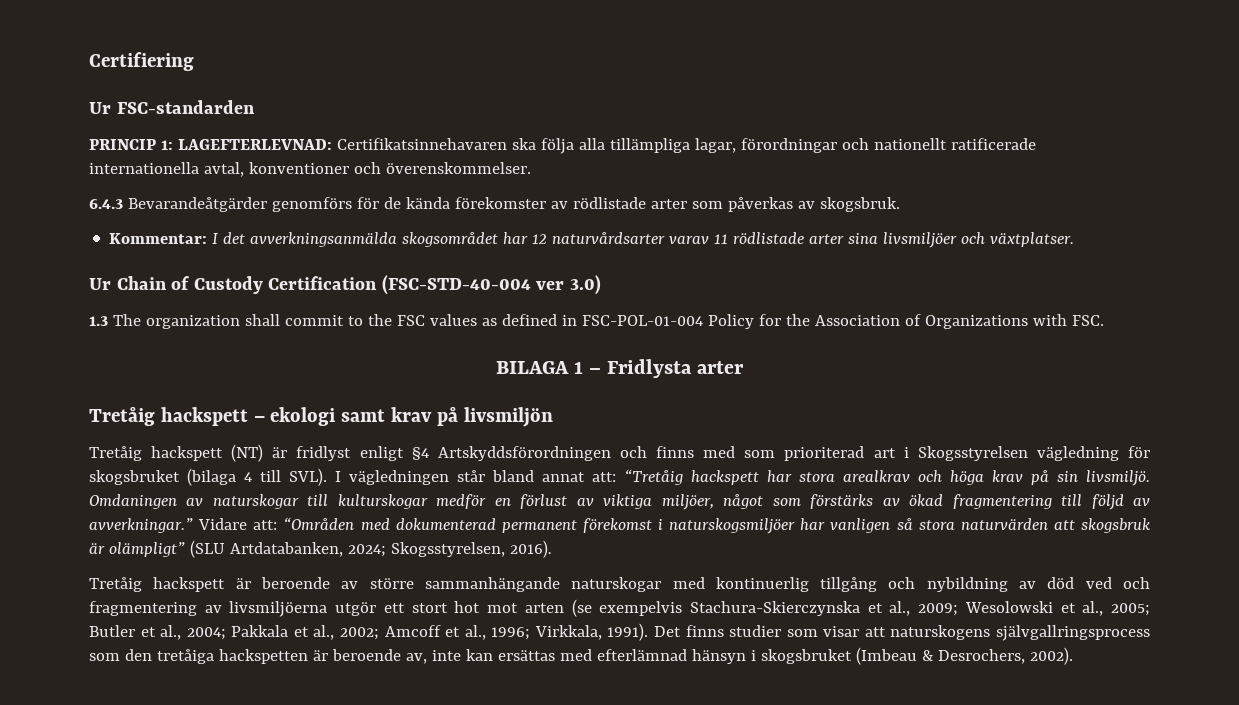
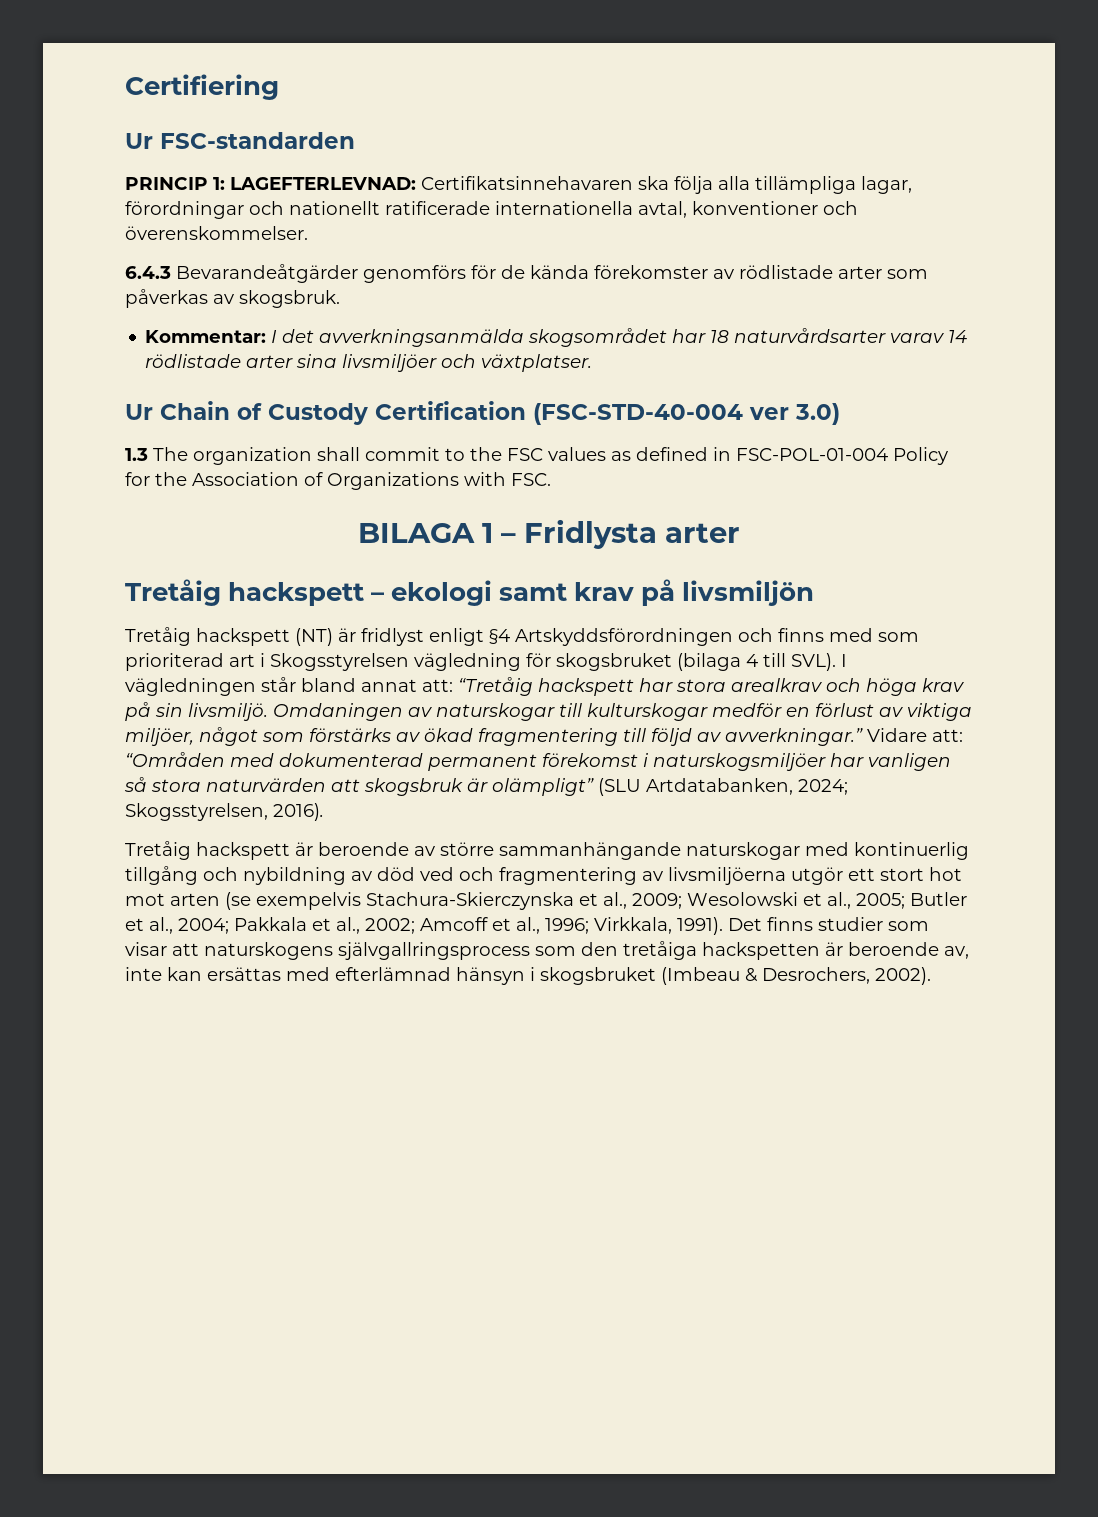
- Kommentar: I det avverkningsanmälda skogsområdet har 12 naturvårdsarter varav 11 rödlistade arter sina livsmiljöer och växtplatser.
+ Kommentar: I det avverkningsanmälda skogsområdet har 18 naturvårdsarter varav 14 rödlistade arter sina livsmiljöer och växtplatser.

